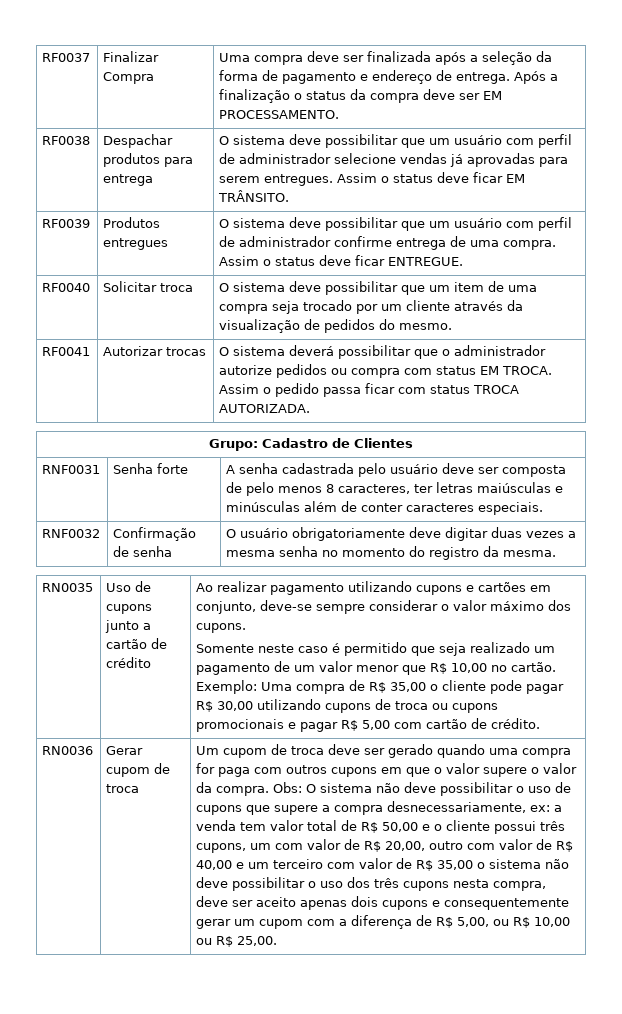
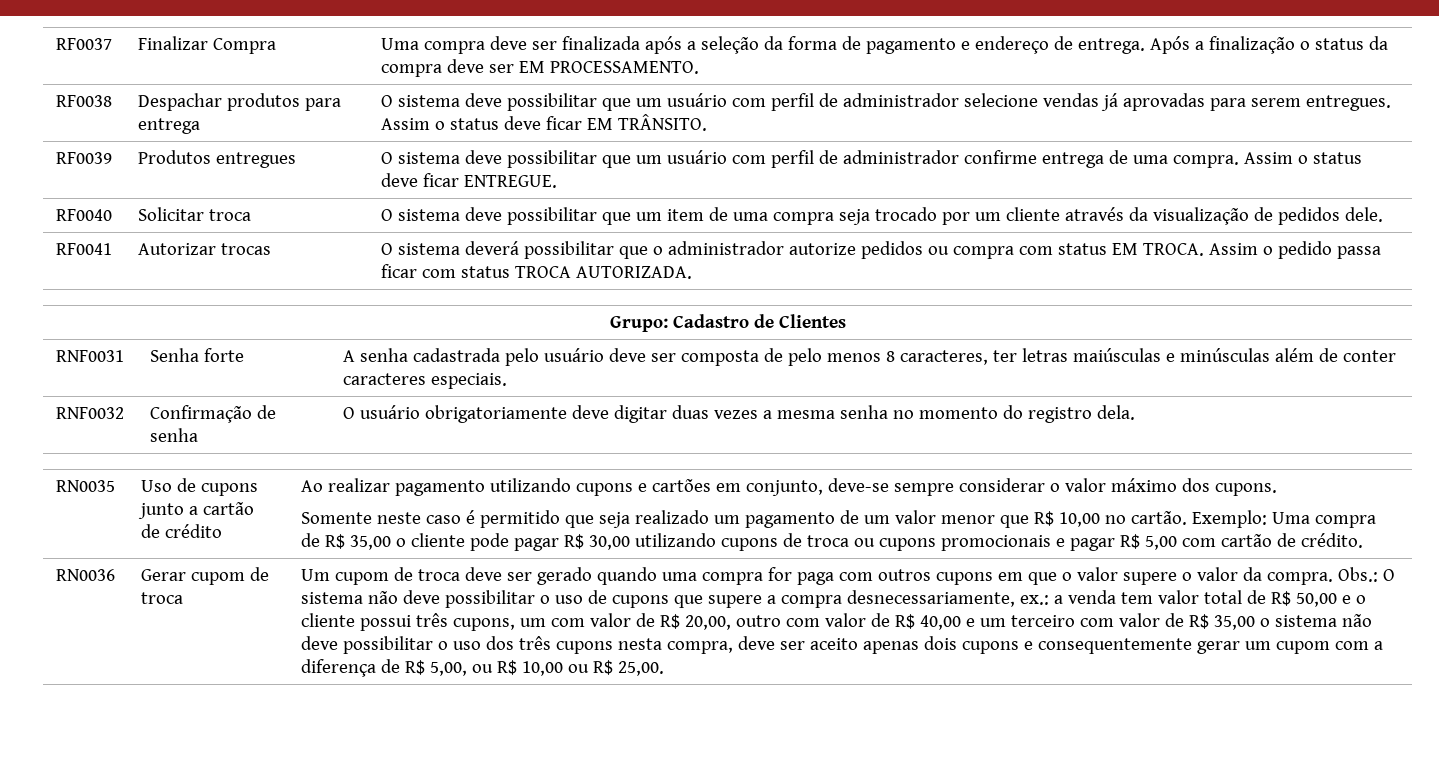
- RF0040 | Solicitar troca | O sistema deve possibilitar que um item de uma compra seja trocado por um cliente através da visualização de pedidos do mesmo.
+ RF0040 | Solicitar troca | O sistema deve possibilitar que um item de uma compra seja trocado por um cliente através da visualização de pedidos dele.
- RNF0032 | Confirmação de senha | O usuário obrigatoriamente deve digitar duas vezes a mesma senha no momento do registro da mesma.
+ RNF0032 | Confirmação de senha | O usuário obrigatoriamente deve digitar duas vezes a mesma senha no momento do registro dela.
- Obs:
+ Obs.:
- O sistema não deve possibilitar o uso de cupons que supere a compra desnecessariamente, ex:
+ O sistema não deve possibilitar o uso de cupons que supere a compra desnecessariamente, ex.:

